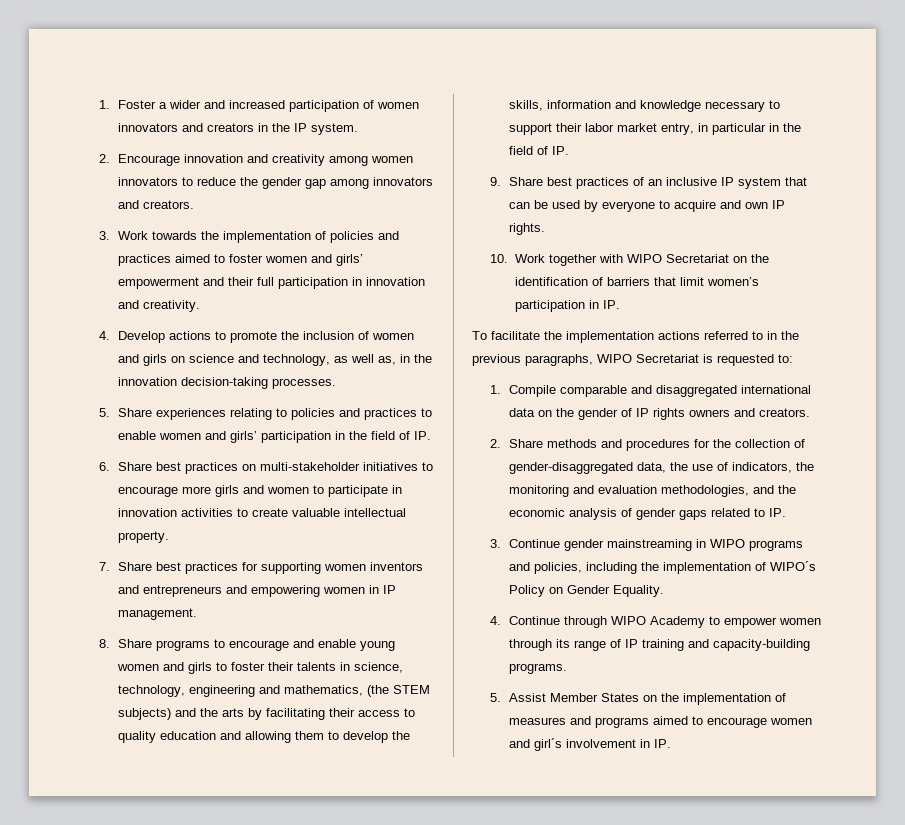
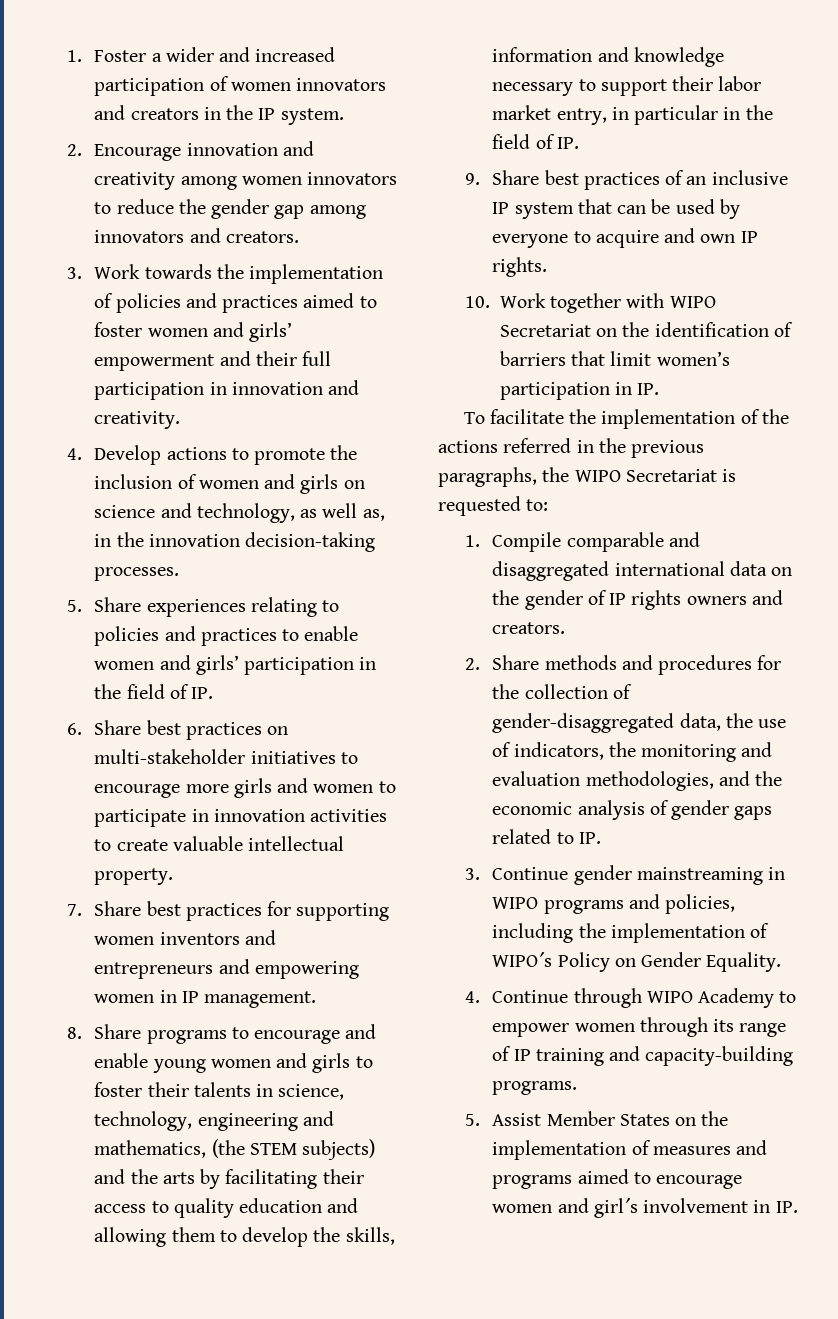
- To facilitate the implementation actions referred to in the previous paragraphs, WIPO Secretariat is requested to:
+ To facilitate the implementation of the actions referred in the previous paragraphs, the WIPO Secretariat is requested to:

